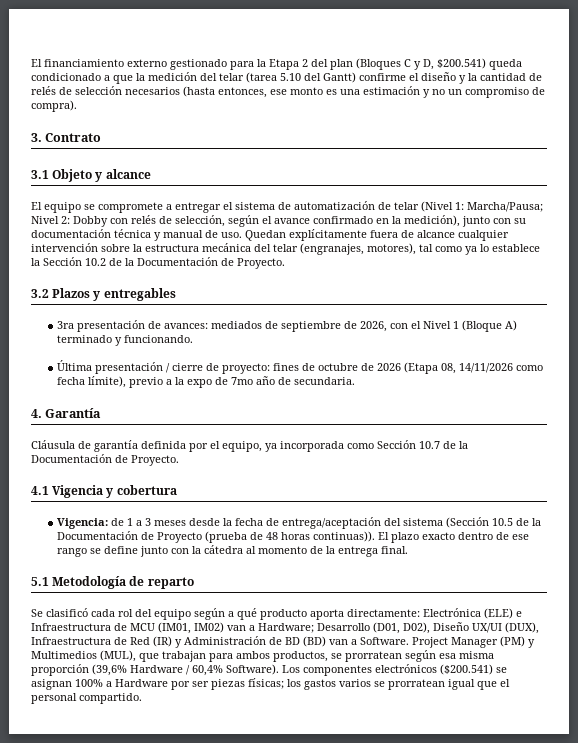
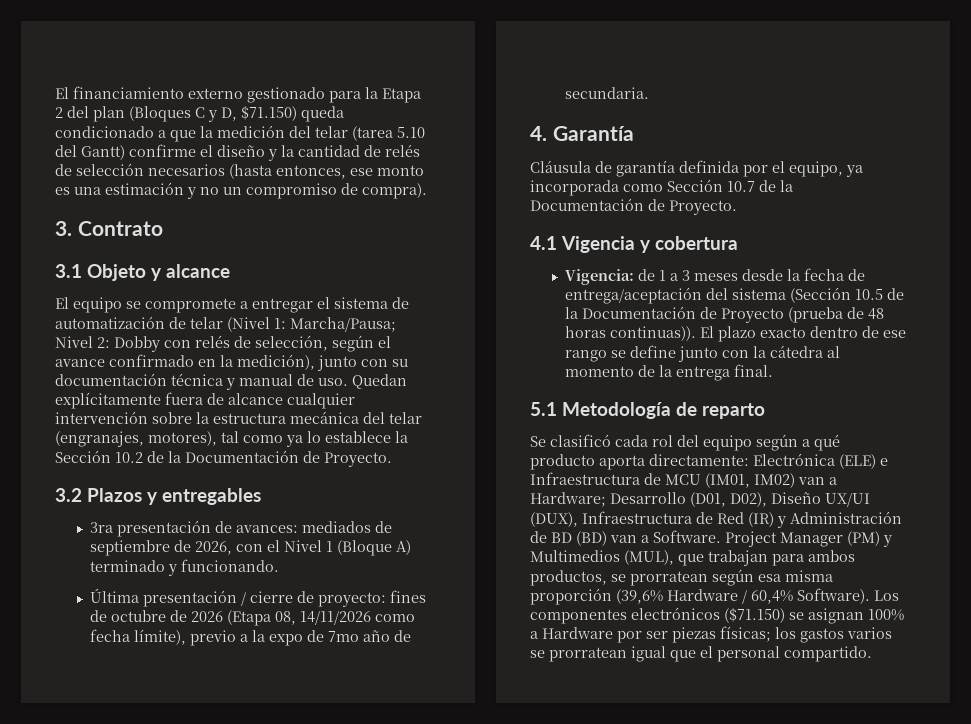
- El financiamiento externo gestionado para la Etapa 2 del plan (Bloques C y D, $200.541) queda condicionado a que la medición del telar (tarea 5.10 del Gantt) confirme el diseño y la cantidad de relés de selección necesarios (hasta entonces, ese monto es una estimación y no un compromiso de compra).
+ El financiamiento externo gestionado para la Etapa 2 del plan (Bloques C y D, $71.150) queda condicionado a que la medición del telar (tarea 5.10 del Gantt) confirme el diseño y la cantidad de relés de selección necesarios (hasta entonces, ese monto es una estimación y no un compromiso de compra).
- Los componentes electrónicos ($200.541) se asignan 100% a Hardware por ser piezas físicas; los gastos varios se prorratean igual que el personal compartido.
+ Los componentes electrónicos ($71.150) se asignan 100% a Hardware por ser piezas físicas; los gastos varios se prorratean igual que el personal compartido.

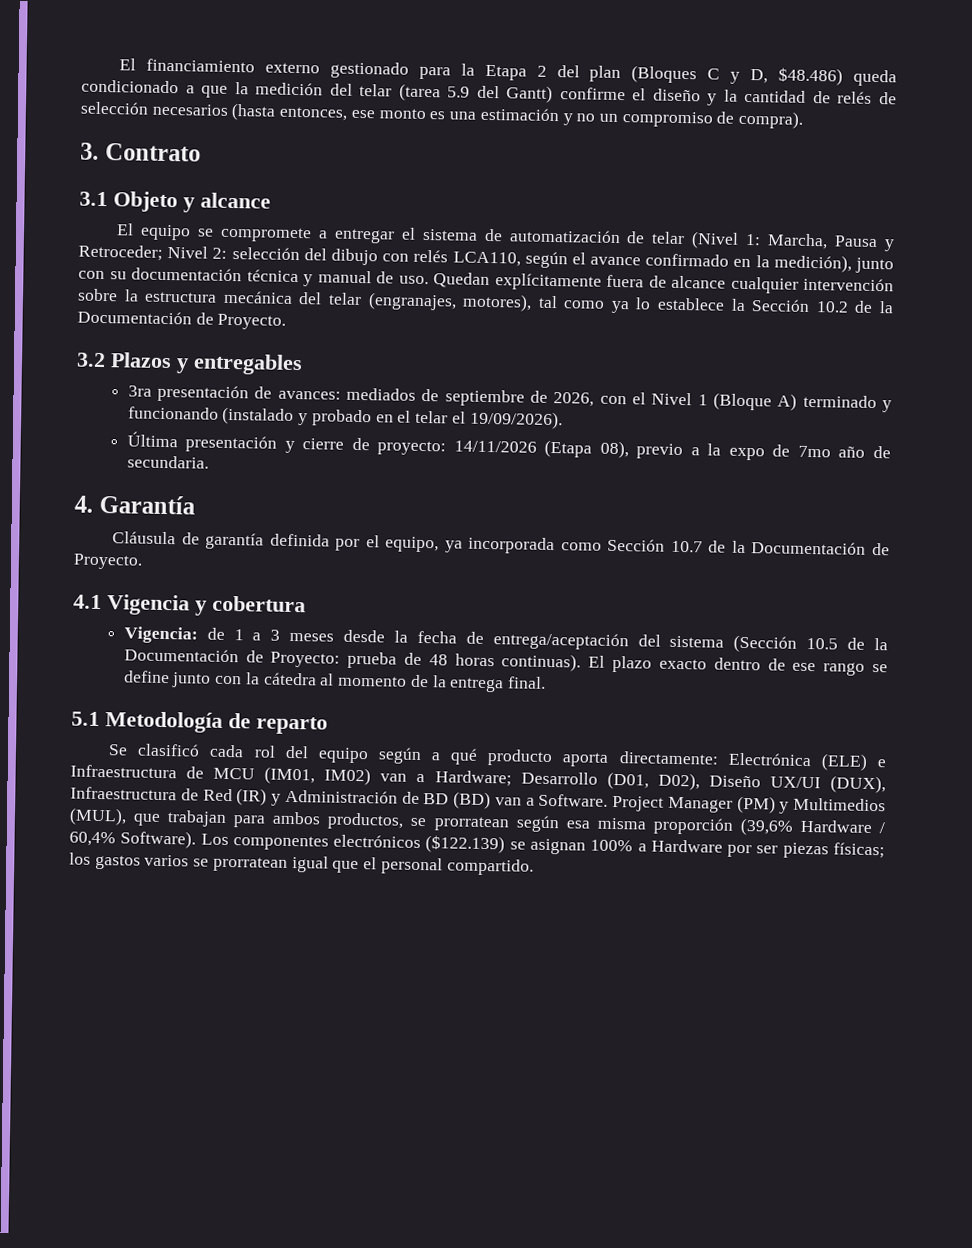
- El financiamiento externo gestionado para la Etapa 2 del plan (Bloques C y D, $71.150) queda condicionado a que la medición del telar (tarea 5.10 del Gantt) confirme el diseño y la cantidad de relés de selección necesarios (hasta entonces, ese monto es una estimación y no un compromiso de compra).
+ El financiamiento externo gestionado para la Etapa 2 del plan (Bloques C y D, $48.486) queda condicionado a que la medición del telar (tarea 5.9 del Gantt) confirme el diseño y la cantidad de relés de selección necesarios (hasta entonces, ese monto es una estimación y no un compromiso de compra).
- El equipo se compromete a entregar el sistema de automatización de telar (Nivel 1: Marcha/Pausa; Nivel 2: Dobby con relés de selección, según el avance confirmado en la medición), junto con su documentación técnica y manual de uso.
+ El equipo se compromete a entregar el sistema de automatización de telar (Nivel 1: Marcha, Pausa y Retroceder; Nivel 2: selección del dibujo con relés LCA110, según el avance confirmado en la medición), junto con su documentación técnica y manual de uso.
- 3ra presentación de avances: mediados de septiembre de 2026, con el Nivel 1 (Bloque A) terminado y funcionando.
+ 3ra presentación de avances: mediados de septiembre de 2026, con el Nivel 1 (Bloque A) terminado y funcionando (instalado y probado en el telar el 19/09/2026).
- Última presentación / cierre de proyecto: fines de octubre de 2026 (Etapa 08, 14/11/2026 como fecha límite), previo a la expo de 7mo año de secundaria.
+ Última presentación y cierre de proyecto: 14/11/2026 (Etapa 08), previo a la expo de 7mo año de secundaria.
- Vigencia: de 1 a 3 meses desde la fecha de entrega/aceptación del sistema (Sección 10.5 de la Documentación de Proyecto (prueba de 48 horas continuas)).
+ Vigencia: de 1 a 3 meses desde la fecha de entrega/aceptación del sistema (Sección 10.5 de la Documentación de Proyecto: prueba de 48 horas continuas).
- Los componentes electrónicos ($71.150) se asignan 100% a Hardware por ser piezas físicas; los gastos varios se prorratean igual que el personal compartido.
+ Los componentes electrónicos ($122.139) se asignan 100% a Hardware por ser piezas físicas; los gastos varios se prorratean igual que el personal compartido.

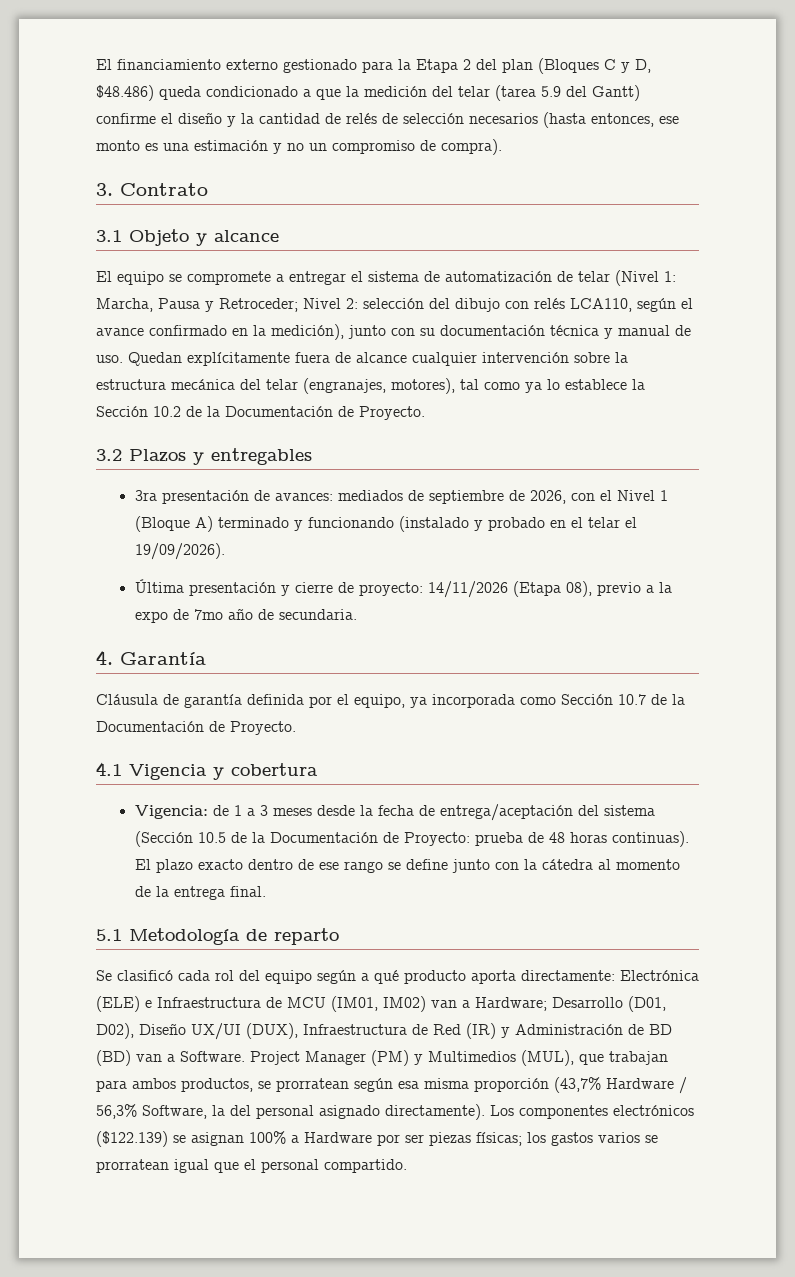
- Project Manager (PM) y Multimedios (MUL), que trabajan para ambos productos, se prorratean según esa misma proporción (39,6% Hardware / 60,4% Software).
+ Project Manager (PM) y Multimedios (MUL), que trabajan para ambos productos, se prorratean según esa misma proporción (43,7% Hardware / 56,3% Software, la del personal asignado directamente).

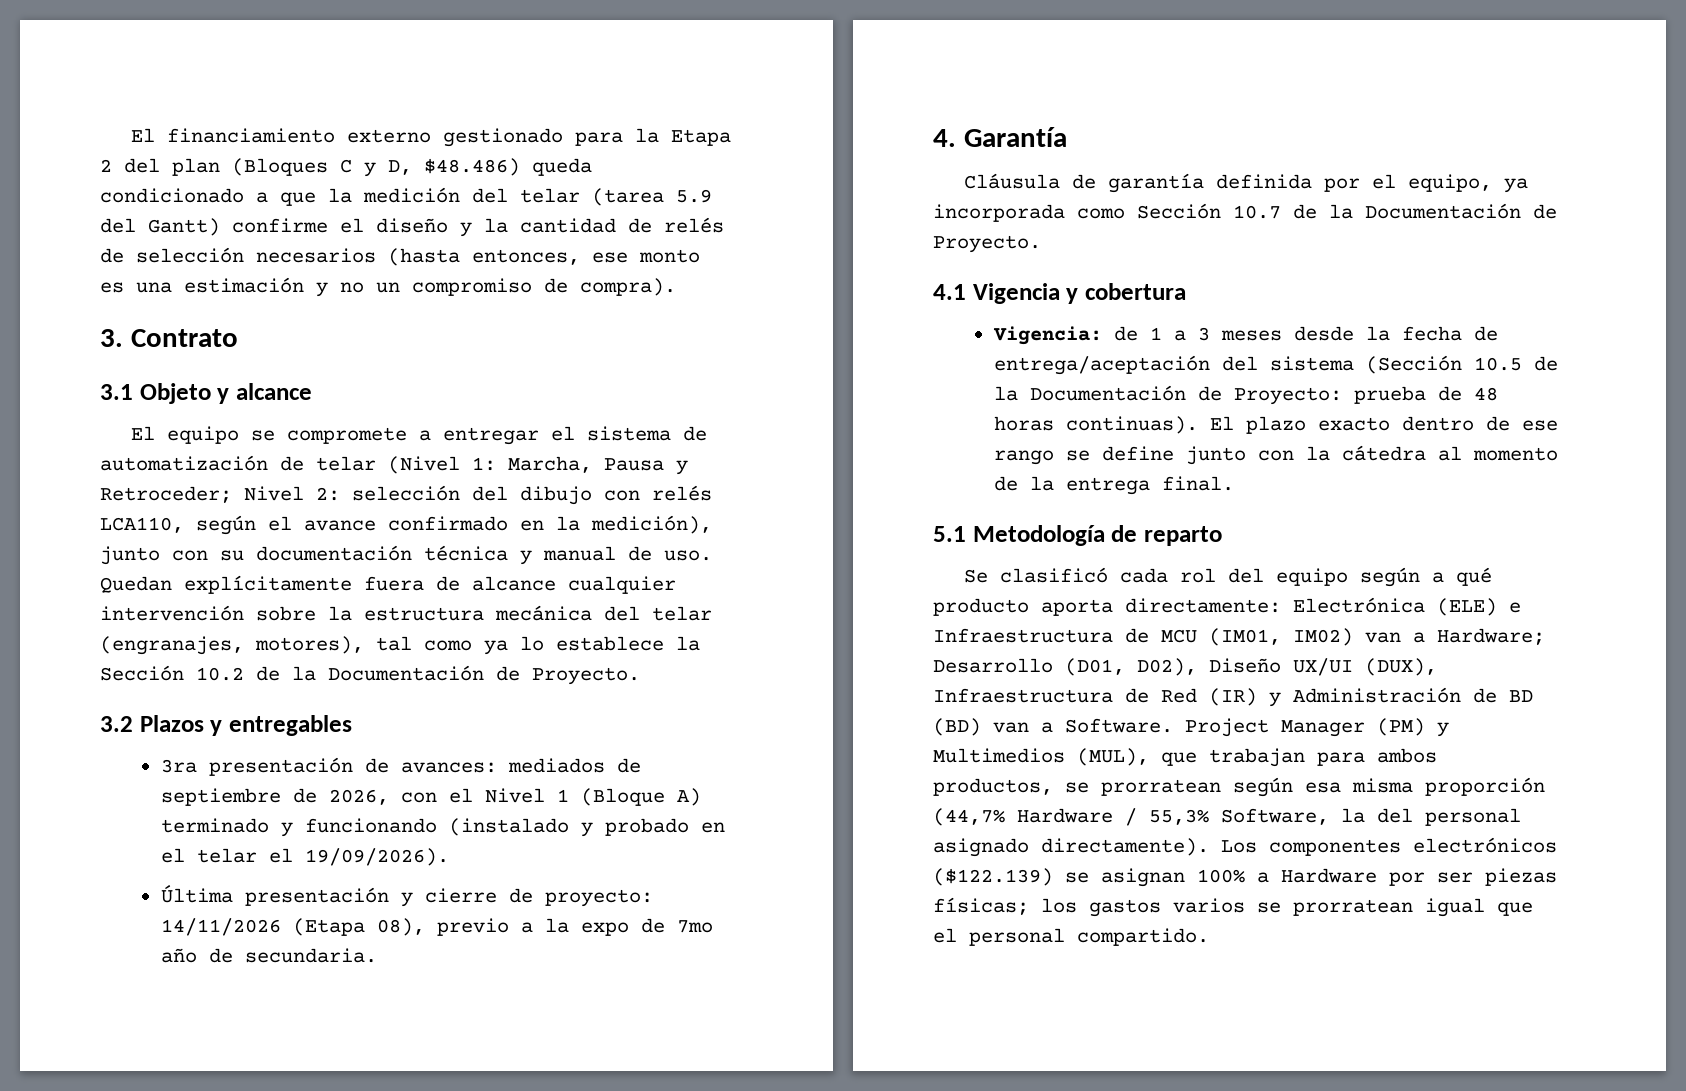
- Project Manager (PM) y Multimedios (MUL), que trabajan para ambos productos, se prorratean según esa misma proporción (43,7% Hardware / 56,3% Software, la del personal asignado directamente).
+ Project Manager (PM) y Multimedios (MUL), que trabajan para ambos productos, se prorratean según esa misma proporción (44,7% Hardware / 55,3% Software, la del personal asignado directamente).

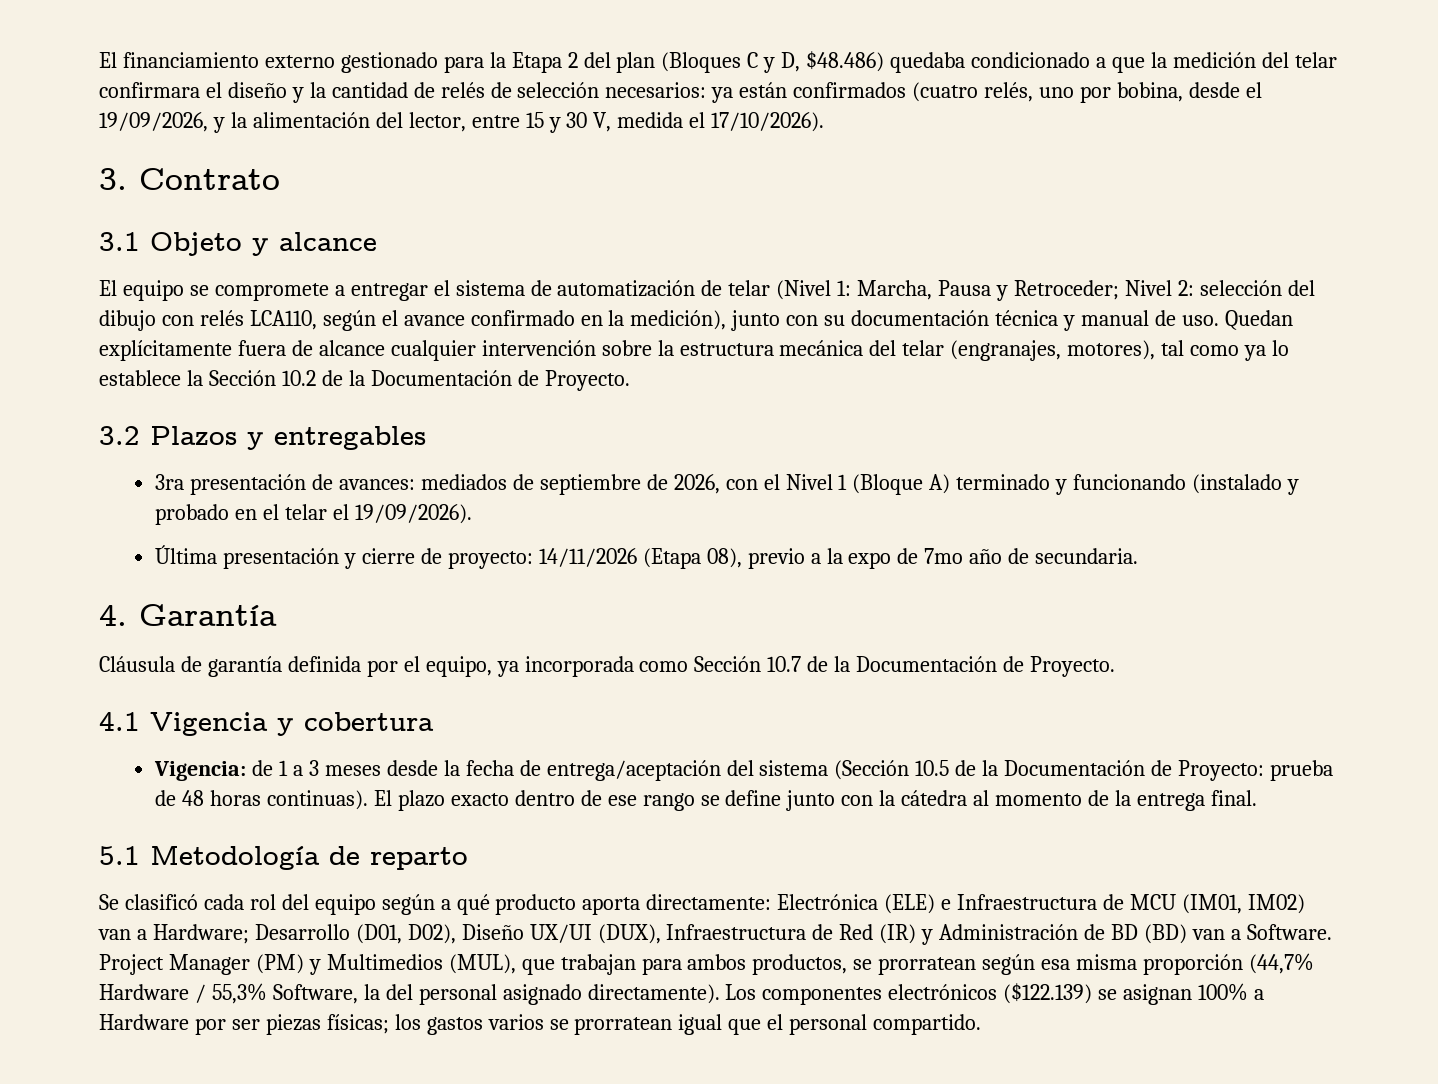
- El financiamiento externo gestionado para la Etapa 2 del plan (Bloques C y D, $48.486) queda condicionado a que la medición del telar (tarea 5.9 del Gantt) confirme el diseño y la cantidad de relés de selección necesarios (hasta entonces, ese monto es una estimación y no un compromiso de compra).
+ El financiamiento externo gestionado para la Etapa 2 del plan (Bloques C y D, $48.486) quedaba condicionado a que la medición del telar confirmara el diseño y la cantidad de relés de selección necesarios: ya están confirmados (cuatro relés, uno por bobina, desde el 19/09/2026, y la alimentación del lector, entre 15 y 30 V, medida el 17/10/2026).

